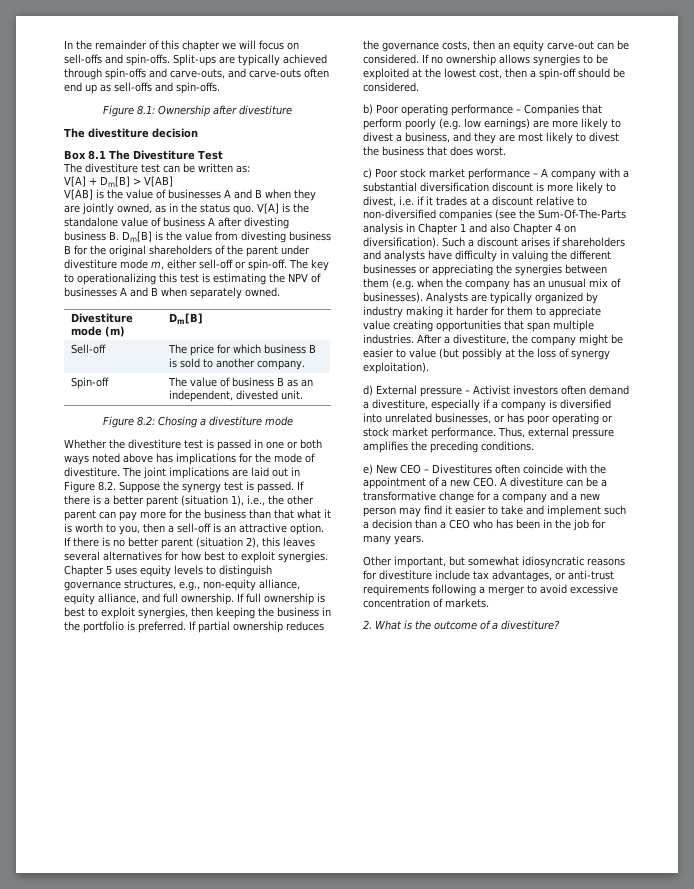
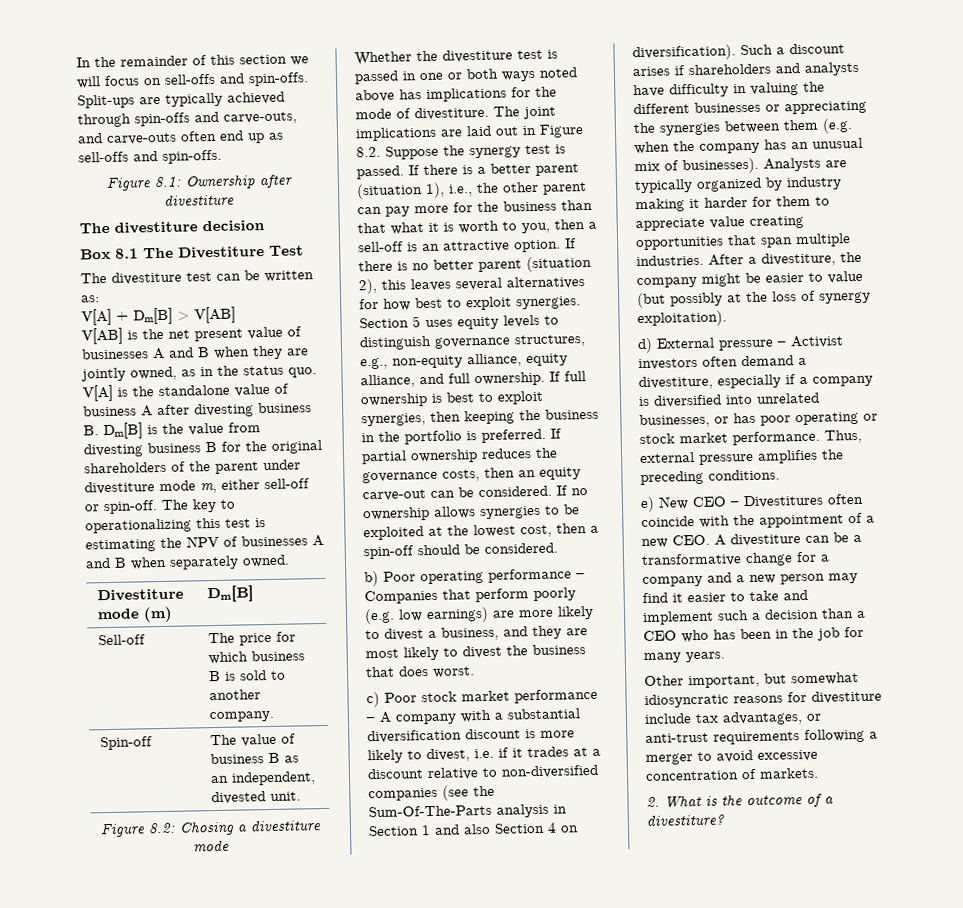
- In the remainder of this chapter we will focus on sell-offs and spin-offs.
+ In the remainder of this section we will focus on sell-offs and spin-offs.
- V[AB] is the value of businesses A and B when they are jointly owned, as in the status quo.
+ V[AB] is the net present value of businesses A and B when they are jointly owned, as in the status quo.
- Chapter 5 uses equity levels to distinguish governance structures, e.g., non-equity alliance, equity alliance, and full ownership.
+ Section 5 uses equity levels to distinguish governance structures, e.g., non-equity alliance, equity alliance, and full ownership.
- c) Poor stock market performance – A company with a substantial diversification discount is more likely to divest, i.e. if it trades at a discount relative to non-diversified companies (see the Sum-Of-The-Parts analysis in Chapter 1 and also Chapter 4 on diversification).
+ c) Poor stock market performance – A company with a substantial diversification discount is more likely to divest, i.e. if it trades at a discount relative to non-diversified companies (see the Sum-Of-The-Parts analysis in Section 1 and also Section 4 on diversification).

